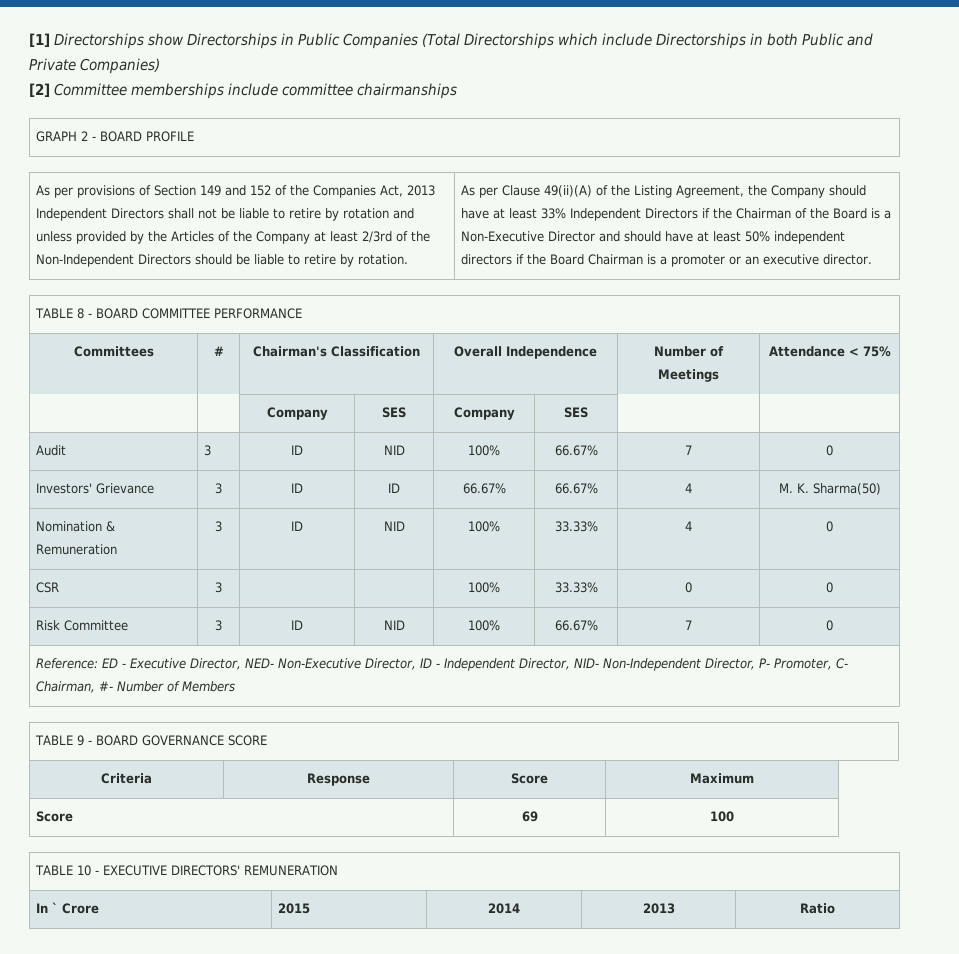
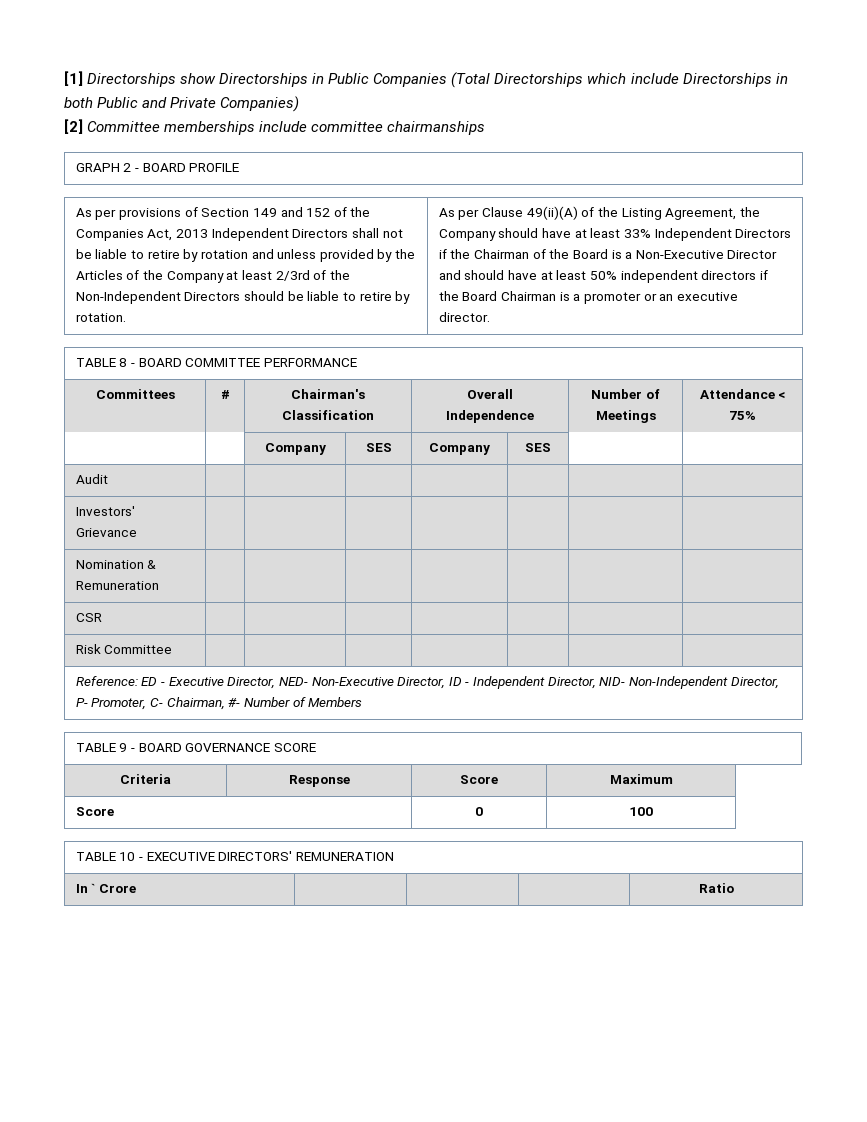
- Audit | 3 | ID | NID | 100% | 66.67% | 7 | 0
- Investors' Grievance | 3 | ID | ID | 66.67% | 66.67% | 4 | M. K. Sharma(50)
- Nomination & Remuneration | 3 | ID | NID | 100% | 33.33% | 4 | 0
- CSR | 3 | | | 100% | 33.33% | 0 | 0
- Risk Committee | 3 | ID | NID | 100% | 66.67% | 7 | 0
+ Audit | | | | | | |
+ Investors' Grievance | | | | | | |
+ Nomination & Remuneration | | | | | | |
+ CSR | | | | | | |
+ Risk Committee | | | | | | |
- Score | 69 | 100
+ Score | 0 | 100
- In ` Crore | 2015 | 2014 | 2013 | Ratio
+ In ` Crore | | | | Ratio

